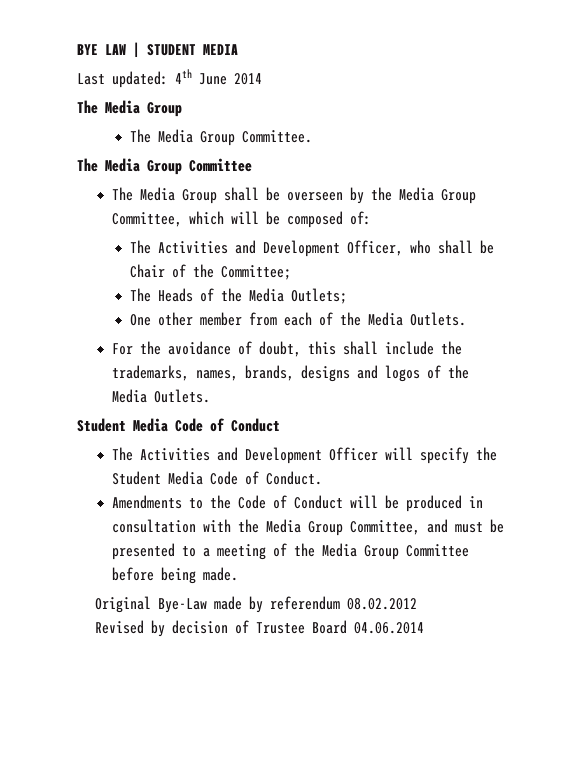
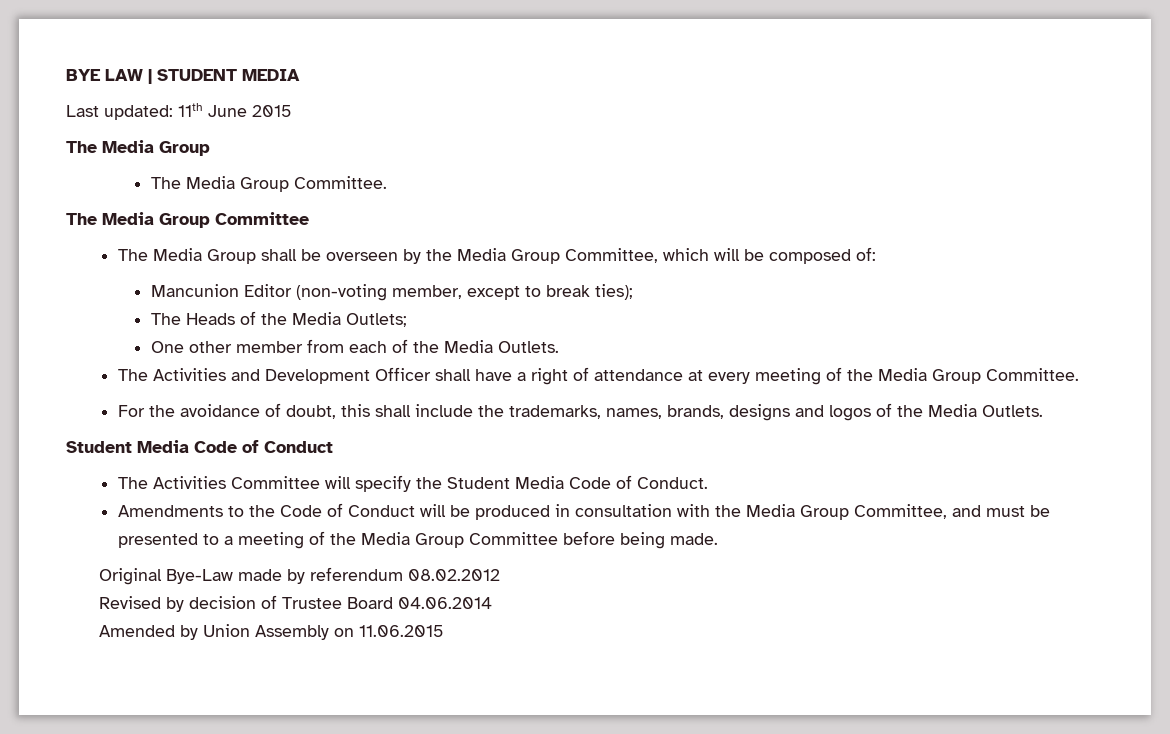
- Last updated: 4th June 2014
+ Last updated: 11th June 2015
- The Activities and Development Officer, who shall be Chair of the Committee;
+ Mancunion Editor (non-voting member, except to break ties);
+ The Activities and Development Officer shall have a right of attendance at every meeting of the Media Group Committee.
- The Activities and Development Officer will specify the Student Media Code of Conduct.
+ The Activities Committee will specify the Student Media Code of Conduct.
+ Amended by Union Assembly on 11.06.2015

